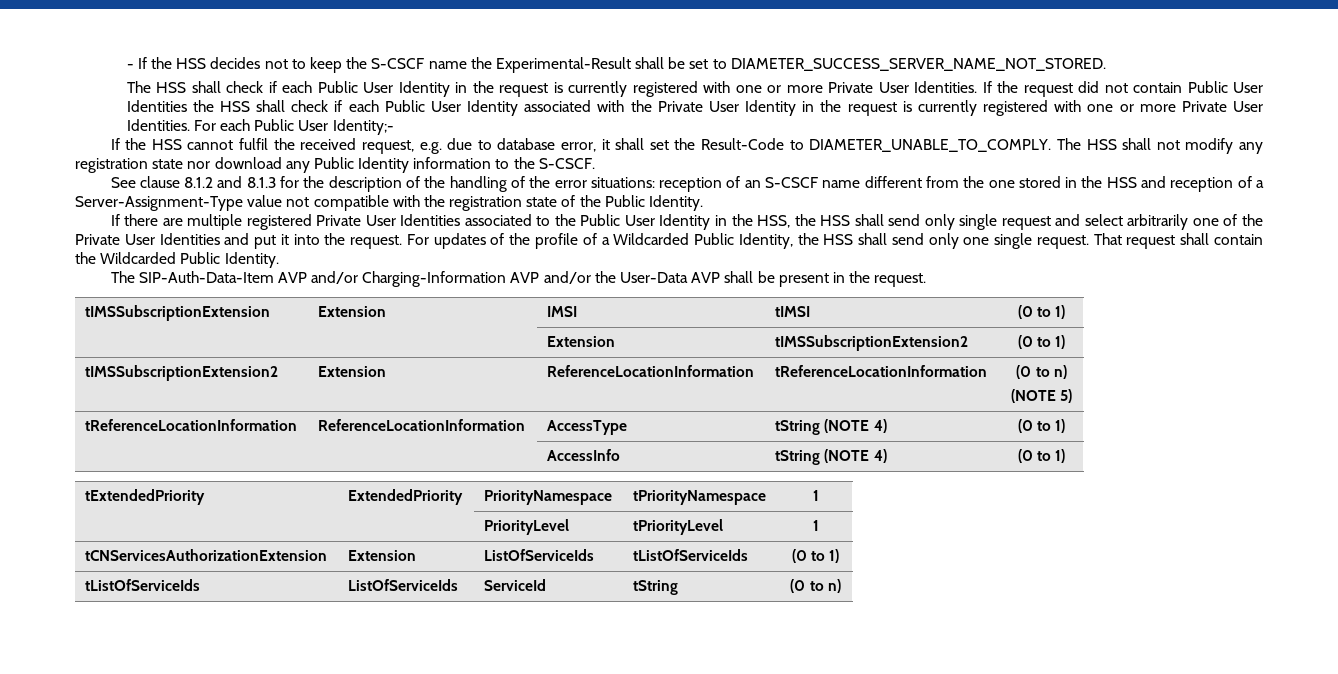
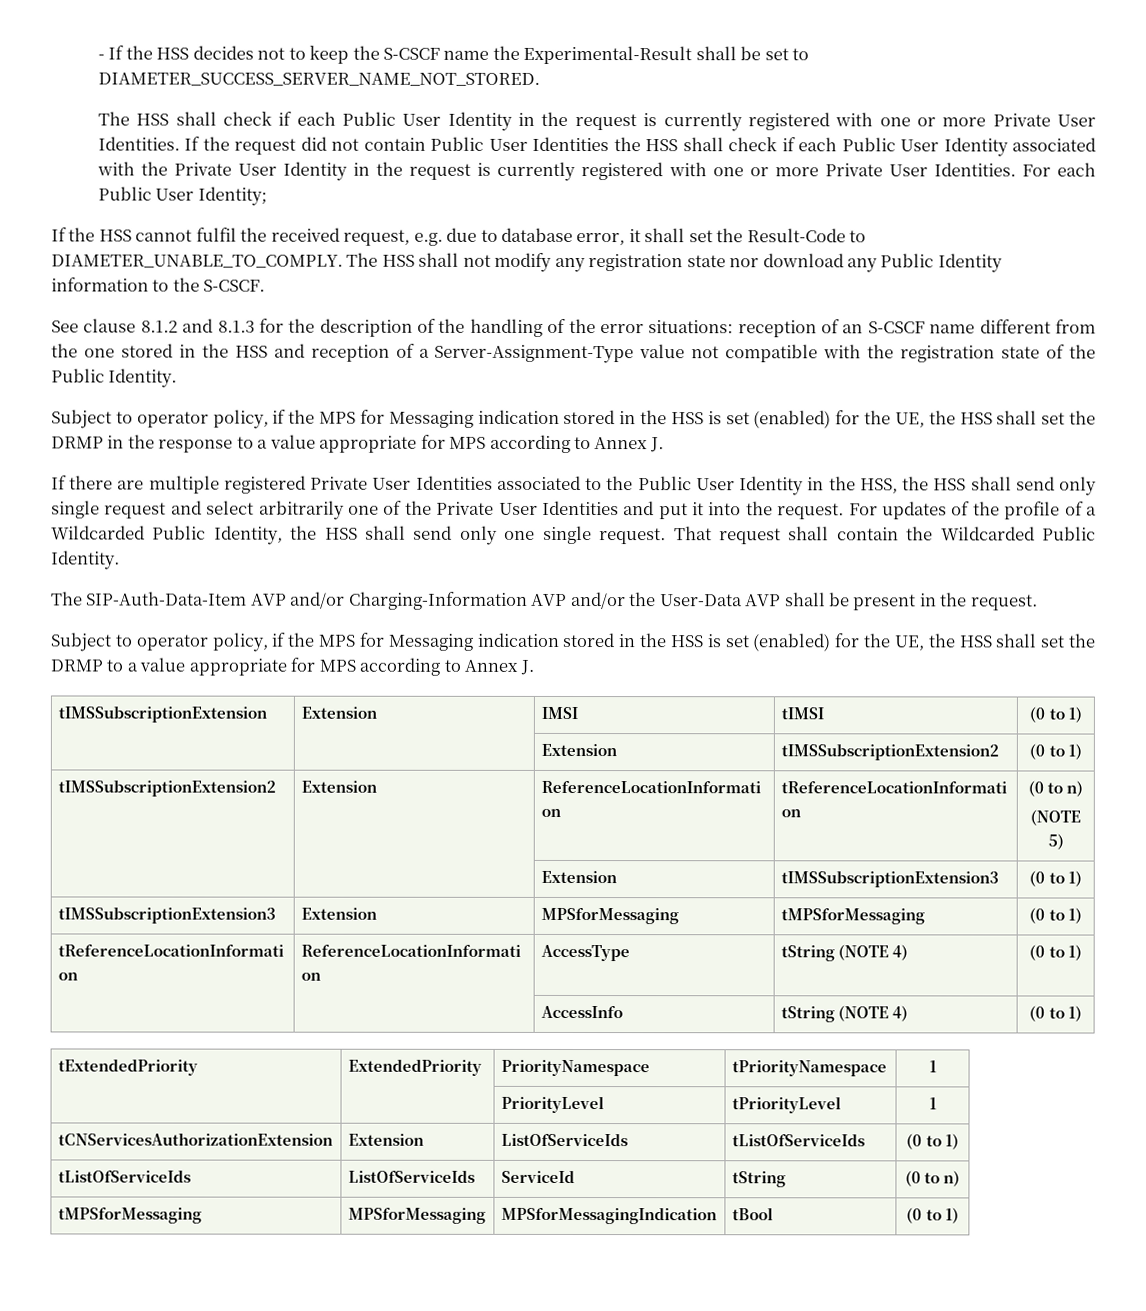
- For each Public User Identity;-
+ For each Public User Identity;
+ Subject to operator policy, if the MPS for Messaging indication stored in the HSS is set (enabled) for the UE, the HSS shall set the DRMP in the response to a value appropriate for MPS according to Annex J.
+ Subject to operator policy, if the MPS for Messaging indication stored in the HSS is set (enabled) for the UE, the HSS shall set the DRMP to a value appropriate for MPS according to Annex J.
+ | | Extension | tIMSSubscriptionExtension3 | (0 to 1)
+ tIMSSubscriptionExtension3 | Extension | MPSforMessaging | tMPSforMessaging | (0 to 1)
+ tMPSforMessaging | MPSforMessaging | MPSforMessagingIndication | tBool | (0 to 1)

